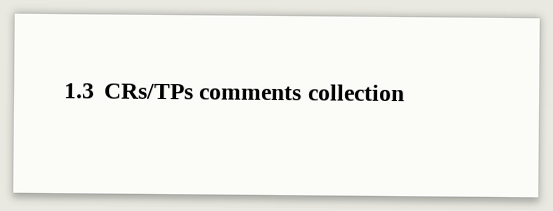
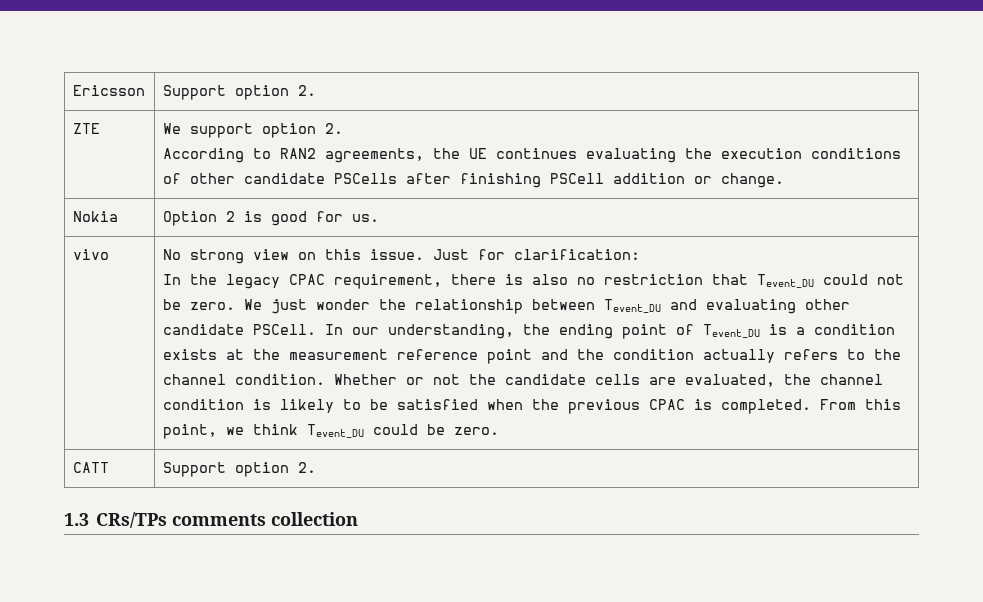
+ Ericsson | Support option 2.
+ ZTE | We support option 2.
+ According to RAN2 agreements, the UE continues evaluating the execution conditions of other candidate PSCells after finishing PSCell addition or change.
+ Nokia | Option 2 is good for us.
+ vivo | No strong view on this issue. Just for clarification:
+ In the legacy CPAC requirement, there is also no restriction that Tevent_DU could not be zero. We just wonder the relationship between Tevent_DU and evaluating other candidate PSCell. In our understanding, the ending point of Tevent_DU is a condition exists at the measurement reference point and the condition actually refers to the channel condition. Whether or not the candidate cells are evaluated, the channel condition is likely to be satisfied when the previous CPAC is completed. From this point, we think Tevent_DU could be zero.
+ CATT | Support option 2.

